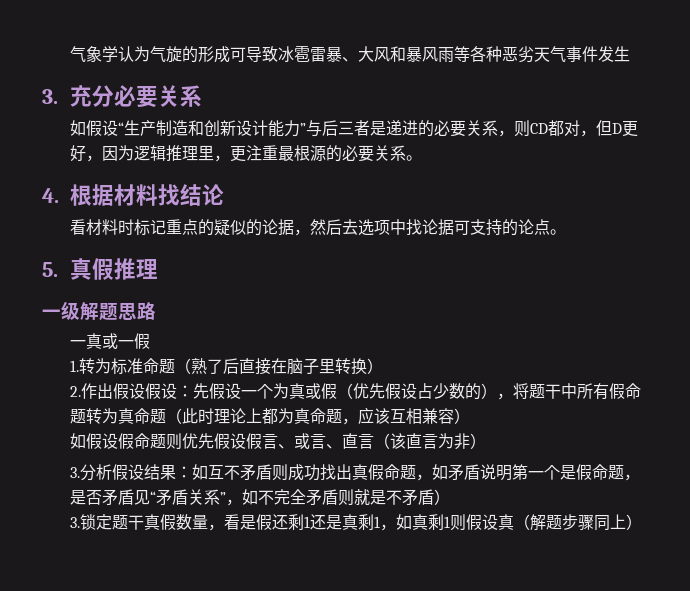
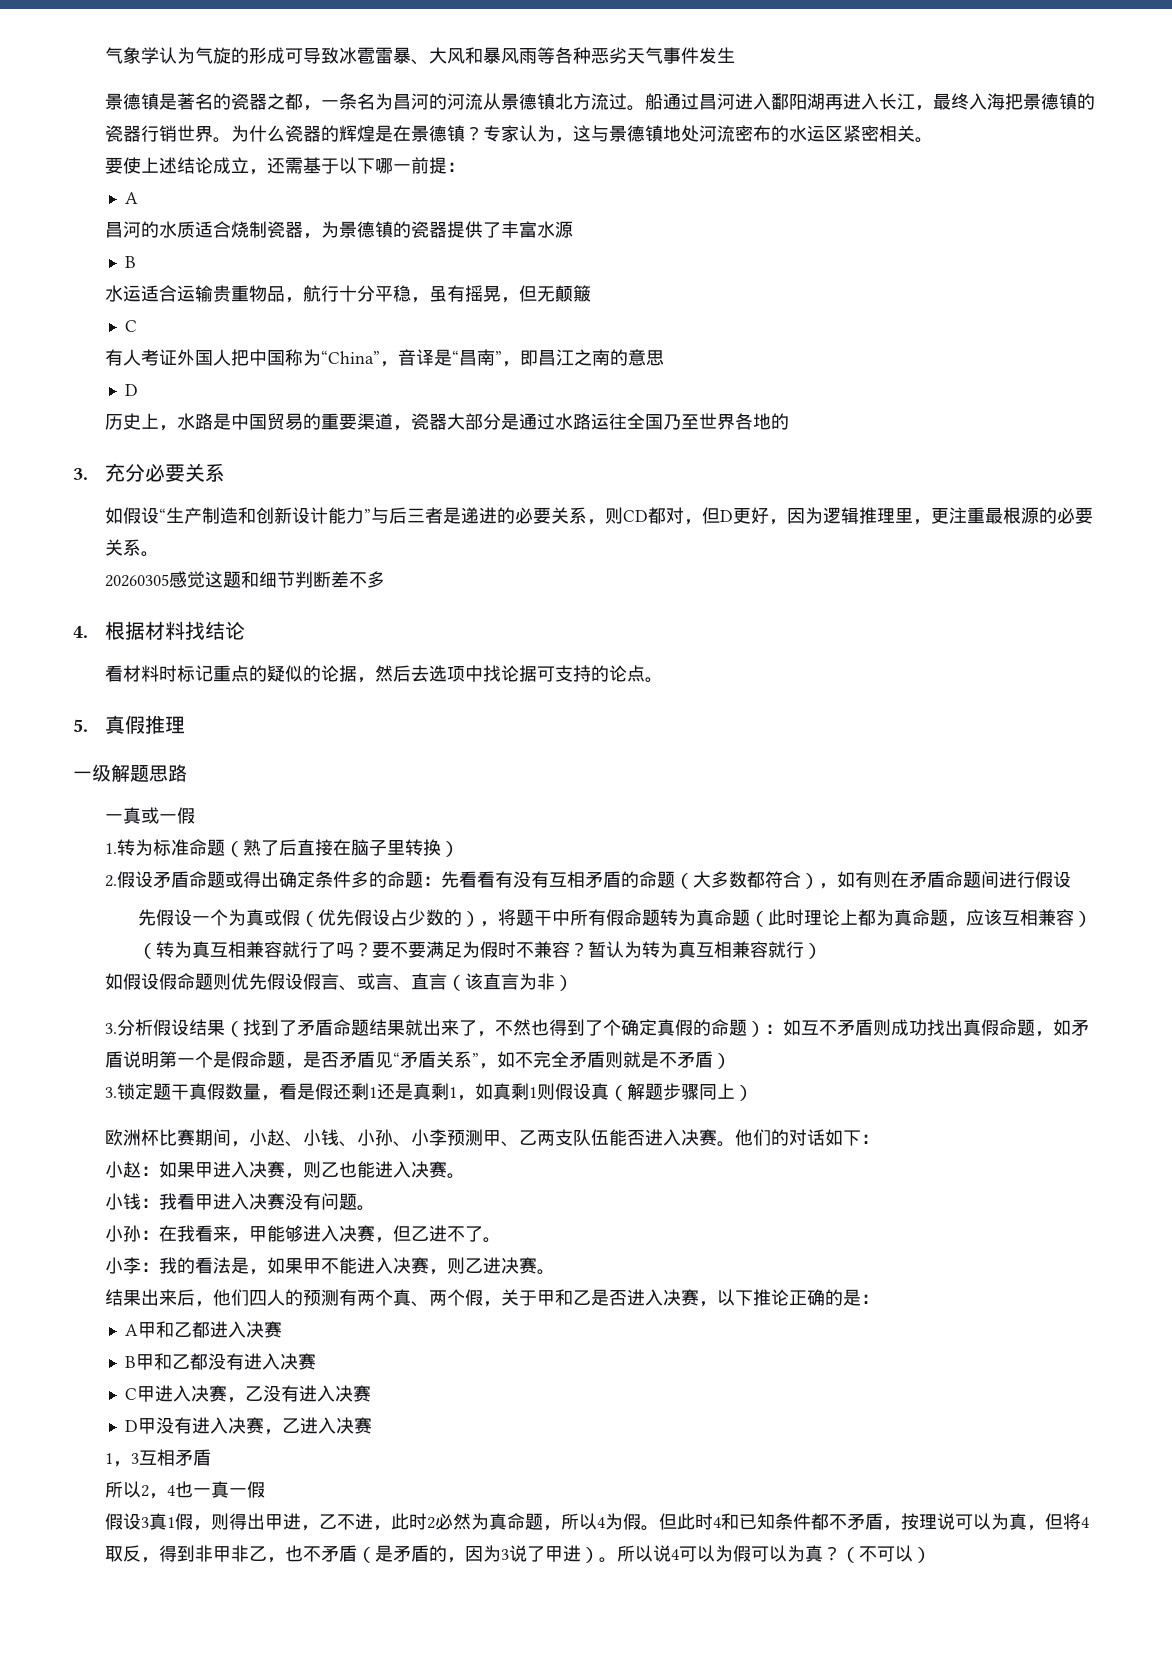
+ 景德镇是著名的瓷器之都，一条名为昌河的河流从景德镇北方流过。船通过昌河进入鄱阳湖再进入长江，最终入海把景德镇的瓷器行销世界。为什么瓷器的辉煌是在景德镇？专家认为，这与景德镇地处河流密布的水运区紧密相关。
+ 要使上述结论成立，还需基于以下哪一前提：
+ A
+ 昌河的水质适合烧制瓷器，为景德镇的瓷器提供了丰富水源
+ B
+ 水运适合运输贵重物品，航行十分平稳，虽有摇晃，但无颠簸
+ C
+ 有人考证外国人把中国称为“China”，音译是“昌南”，即昌江之南的意思
+ D
+ 历史上，水路是中国贸易的重要渠道，瓷器大部分是通过水路运往全国乃至世界各地的
+ 20260305感觉这题和细节判断差不多
- 2.作出假设假设：先假设一个为真或假（优先假设占少数的），将题干中所有假命题转为真命题（此时理论上都为真命题，应该互相兼容）
+ 2.假设矛盾命题或得出确定条件多的命题：先看看有没有互相矛盾的命题（大多数都符合），如有则在矛盾命题间进行假设
+ 先假设一个为真或假（优先假设占少数的），将题干中所有假命题转为真命题（此时理论上都为真命题，应该互相兼容）（转为真互相兼容就行了吗？要不要满足为假时不兼容？暂认为转为真互相兼容就行）
- 3.分析假设结果：如互不矛盾则成功找出真假命题，如矛盾说明第一个是假命题，是否矛盾见“矛盾关系”，如不完全矛盾则就是不矛盾）
+ 3.分析假设结果（找到了矛盾命题结果就出来了，不然也得到了个确定真假的命题）：如互不矛盾则成功找出真假命题，如矛盾说明第一个是假命题，是否矛盾见“矛盾关系”，如不完全矛盾则就是不矛盾）
+ 欧洲杯比赛期间，小赵、小钱、小孙、小李预测甲、乙两支队伍能否进入决赛。他们的对话如下：
+ 小赵：如果甲进入决赛，则乙也能进入决赛。
+ 小钱：我看甲进入决赛没有问题。
+ 小孙：在我看来，甲能够进入决赛，但乙进不了。
+ 小李：我的看法是，如果甲不能进入决赛，则乙进决赛。
+ 结果出来后，他们四人的预测有两个真、两个假，关于甲和乙是否进入决赛，以下推论正确的是：
+ A甲和乙都进入决赛
+ B甲和乙都没有进入决赛
+ C甲进入决赛，乙没有进入决赛
+ D甲没有进入决赛，乙进入决赛
+ 1，3互相矛盾
+ 所以2，4也一真一假
+ 假设3真1假，则得出甲进，乙不进，此时2必然为真命题，所以4为假。但此时4和已知条件都不矛盾，按理说可以为真，但将4取反，得到非甲非乙，也不矛盾（是矛盾的，因为3说了甲进）。所以说4可以为假可以为真？（不可以）

